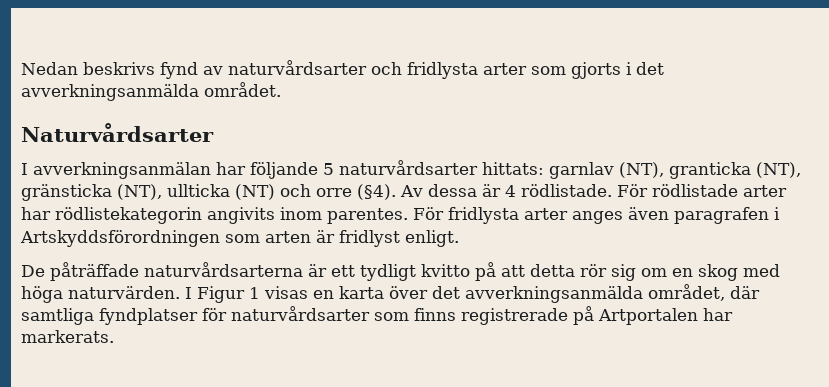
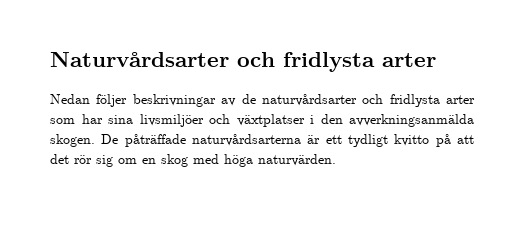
- Nedan beskrivs fynd av naturvårdsarter och fridlysta arter som gjorts i det avverkningsanmälda området.
- Naturvårdsarter
- I avverkningsanmälan har följande 5 naturvårdsarter hittats: garnlav (NT), granticka (NT), gränsticka (NT), ullticka (NT) och orre (§4). Av dessa är 4 rödlistade. För rödlistade arter har rödlistekategorin angivits inom parentes. För fridlysta arter anges även paragrafen i Artskyddsförordningen som arten är fridlyst enligt.
- De påträffade naturvårdsarterna är ett tydligt kvitto på att detta rör sig om en skog med höga naturvärden. I Figur 1 visas en karta över det avverkningsanmälda området, där samtliga fyndplatser för naturvårdsarter som finns registrerade på Artportalen har markerats.
+ Naturvårdsarter och fridlysta arter
+ Nedan följer beskrivningar av de naturvårdsarter och fridlysta arter som har sina livsmiljöer och växtplatser i den avverkningsanmälda skogen. De påträffade naturvårdsarterna är ett tydligt kvitto på att det rör sig om en skog med höga naturvärden.

